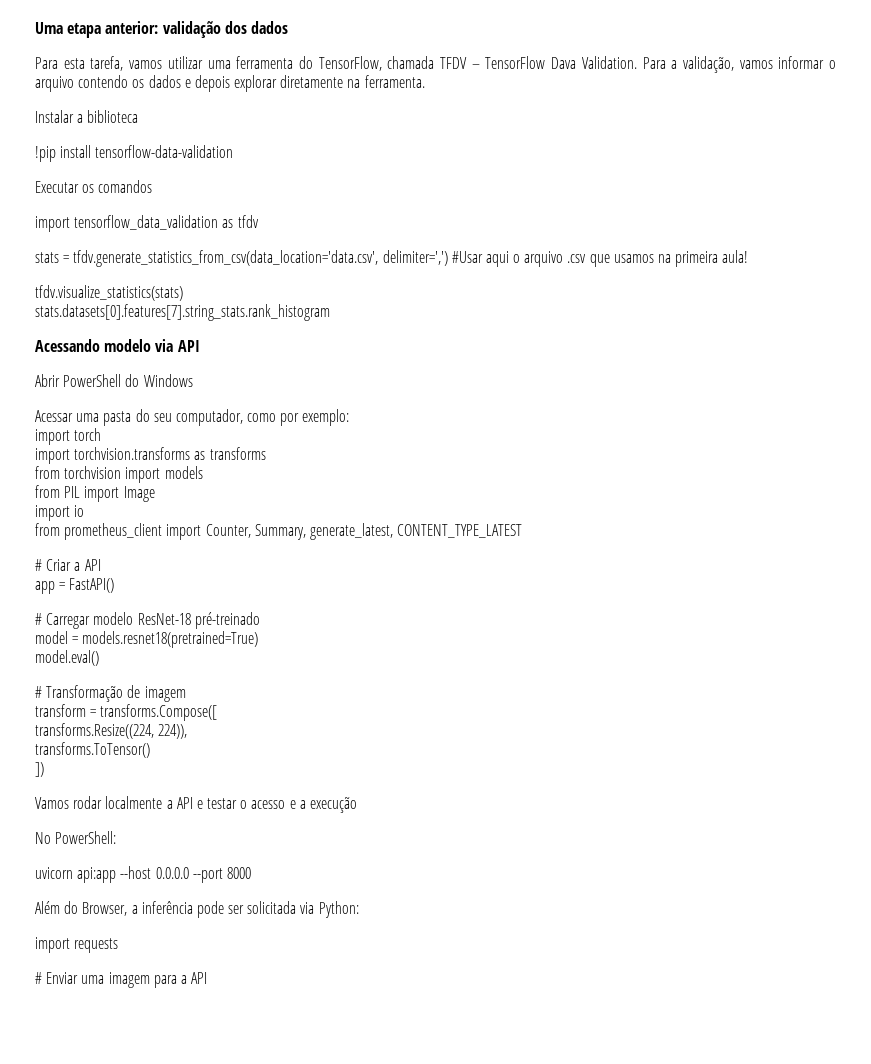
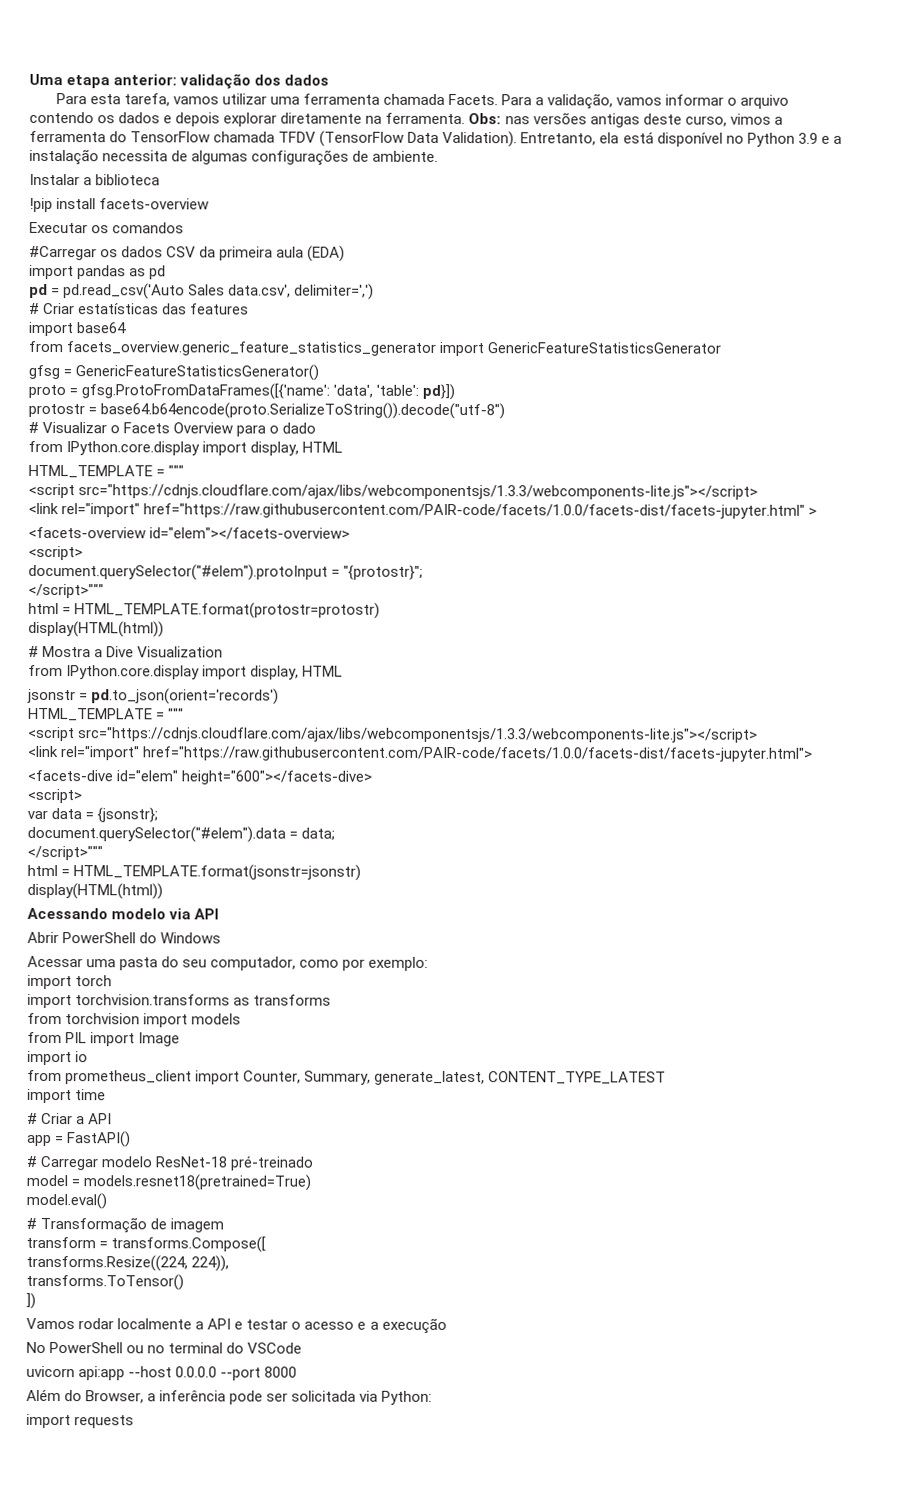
- Para esta tarefa, vamos utilizar uma ferramenta do TensorFlow, chamada TFDV – TensorFlow Dava Validation.
+ Para esta tarefa, vamos utilizar uma ferramenta chamada Facets.
+ Obs: nas versões antigas deste curso, vimos a ferramenta do TensorFlow chamada TFDV (TensorFlow Data Validation). Entretanto, ela está disponível no Python 3.9 e a instalação necessita de algumas configurações de ambiente.
- !pip install tensorflow-data-validation
+ !pip install facets-overview
- import tensorflow_data_validation as tfdv
- stats = tfdv.generate_statistics_from_csv(data_location='data.csv', delimiter=',') #Usar aqui o arquivo .csv que usamos na primeira aula!
- tfdv.visualize_statistics(stats)
- stats.datasets[0].features[7].string_stats.rank_histogram
+ #Carregar os dados CSV da primeira aula (EDA)
+ import pandas as pd
+ pd = pd.read_csv('Auto Sales data.csv', delimiter=',')
+ # Criar estatísticas das features
+ import base64
+ from facets_overview.generic_feature_statistics_generator import GenericFeatureStatisticsGenerator
+ gfsg = GenericFeatureStatisticsGenerator()
+ proto = gfsg.ProtoFromDataFrames([{'name': 'data', 'table': pd}])
+ protostr = base64.b64encode(proto.SerializeToString()).decode("utf-8")
+ # Visualizar o Facets Overview para o dado
+ from IPython.core.display import display, HTML
+ HTML_TEMPLATE = """
+ <script src="https://cdnjs.cloudflare.com/ajax/libs/webcomponentsjs/1.3.3/webcomponents-lite.js"></script>
+ <link rel="import" href="https://raw.githubusercontent.com/PAIR-code/facets/1.0.0/facets-dist/facets-jupyter.html" >
+ <facets-overview id="elem"></facets-overview>
+ <script>
+ document.querySelector("#elem").protoInput = "{protostr}";
+ </script>"""
+ html = HTML_TEMPLATE.format(protostr=protostr)
+ display(HTML(html))
+ # Mostra a Dive Visualization
+ from IPython.core.display import display, HTML
+ jsonstr = pd.to_json(orient='records')
+ HTML_TEMPLATE = """
+ <script src="https://cdnjs.cloudflare.com/ajax/libs/webcomponentsjs/1.3.3/webcomponents-lite.js"></script>
+ <link rel="import" href="https://raw.githubusercontent.com/PAIR-code/facets/1.0.0/facets-dist/facets-jupyter.html">
+ <facets-dive id="elem" height="600"></facets-dive>
+ <script>
+ var data = {jsonstr};
+ document.querySelector("#elem").data = data;
+ </script>"""
+ html = HTML_TEMPLATE.format(jsonstr=jsonstr)
+ display(HTML(html))
+ import time
- No PowerShell:
+ No PowerShell ou no terminal do VSCode
- # Enviar uma imagem para a API

